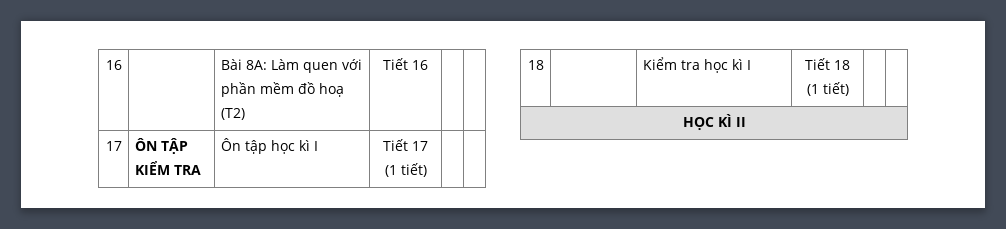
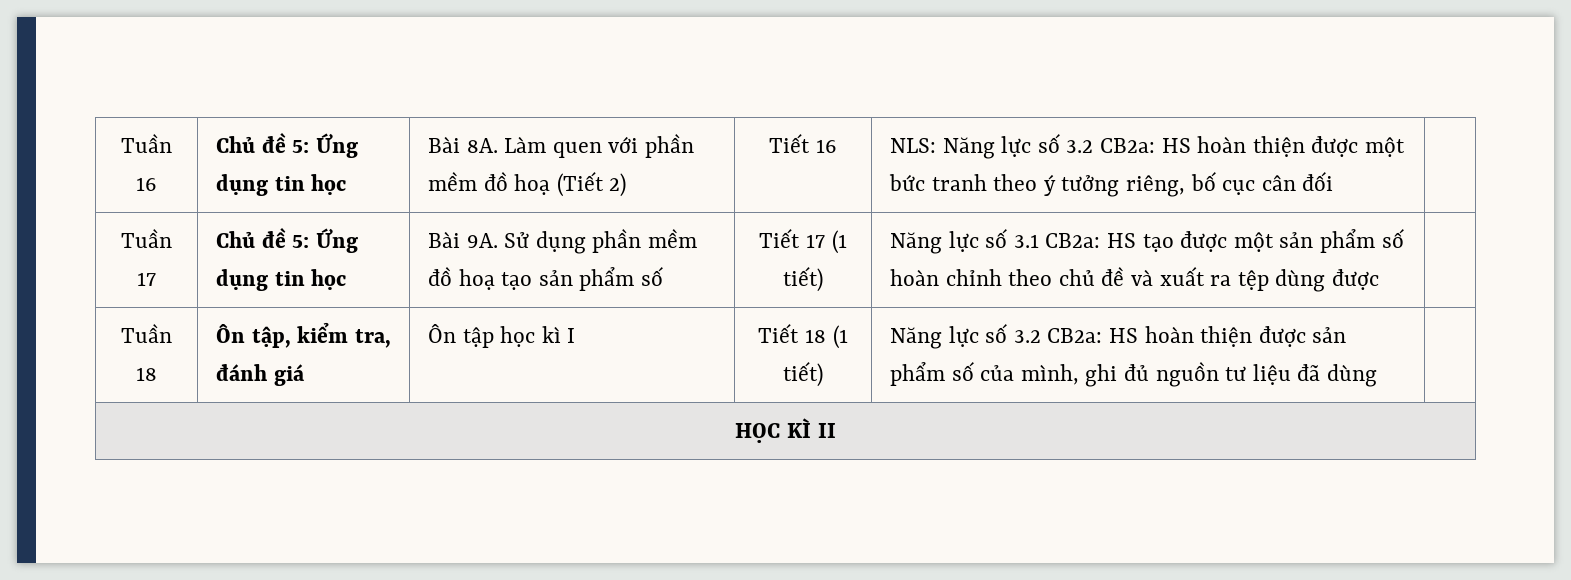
- 16 | | Bài 8A: Làm quen với phần mềm đồ hoạ (T2)
+ Tuần 16 | Chủ đề 5: Ứng dụng tin học | Bài 8A. Làm quen với phần mềm đồ hoạ (Tiết 2)
- 17 | ÔN TẬP KIỂM TRA | Ôn tập học kì I | Tiết 17 (1 tiết) | |
- 18 | | Kiểm tra học kì I | Tiết 18 (1 tiết) | |
+ NLS: Năng lực số 3.2 CB2a: HS hoàn thiện được một bức tranh theo ý tưởng riêng, bố cục cân đối |
+ Tuần 17 | Chủ đề 5: Ứng dụng tin học | Bài 9A. Sử dụng phần mềm đồ hoạ tạo sản phẩm số | Tiết 17 (1 tiết) | Năng lực số 3.1 CB2a: HS tạo được một sản phẩm số hoàn chỉnh theo chủ đề và xuất ra tệp dùng được |
+ Tuần 18 | Ôn tập, kiểm tra, đánh giá | Ôn tập học kì I | Tiết 18 (1 tiết) | Năng lực số 3.2 CB2a: HS hoàn thiện được sản phẩm số của mình, ghi đủ nguồn tư liệu đã dùng |

